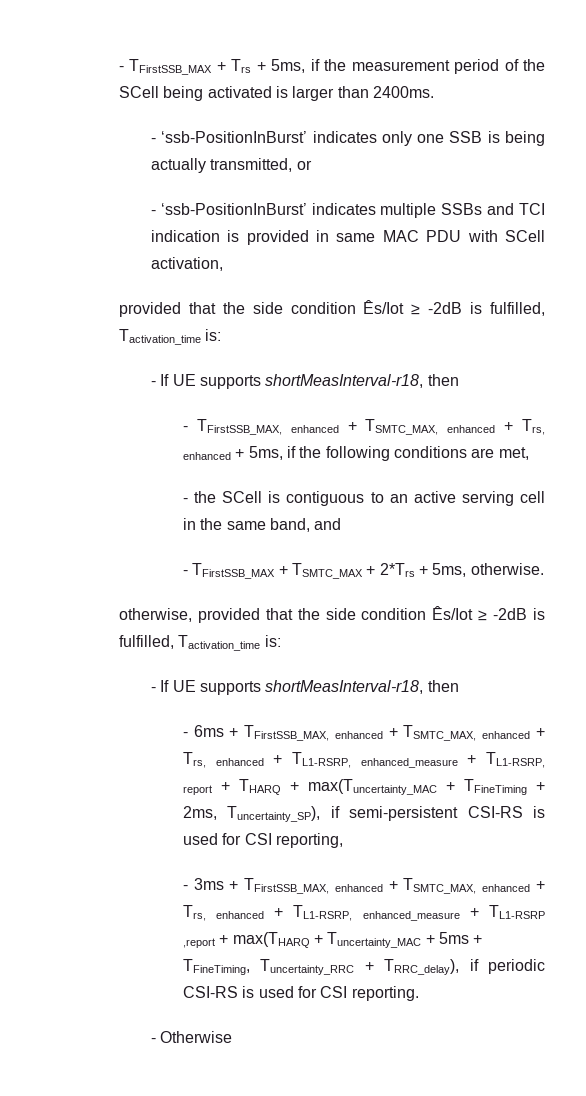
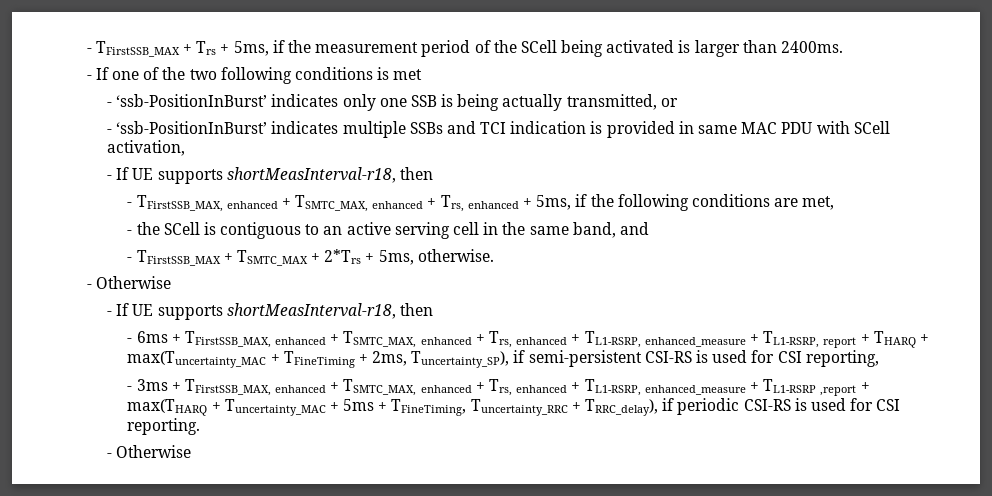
+ - If one of the two following conditions is met
  - ‘ssb-PositionInBurst’ indicates multiple SSBs and TCI indication is provided in same MAC PDU with SCell activation,
- provided that the side condition Ês/Iot ≥ -2dB is fulfilled, Tactivation_time is:
  - TFirstSSB_MAX + TSMTC_MAX + 2*Trs + 5ms, otherwise.
- otherwise, provided that the side condition Ês/Iot ≥ -2dB is fulfilled, Tactivation_time is:
+ - Otherwise

